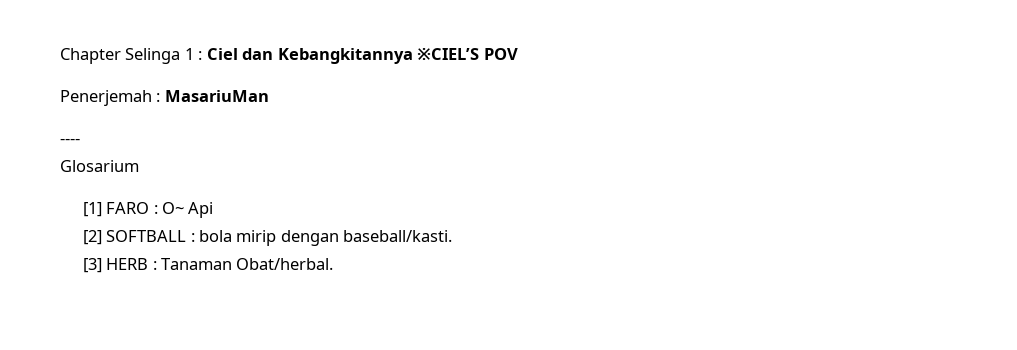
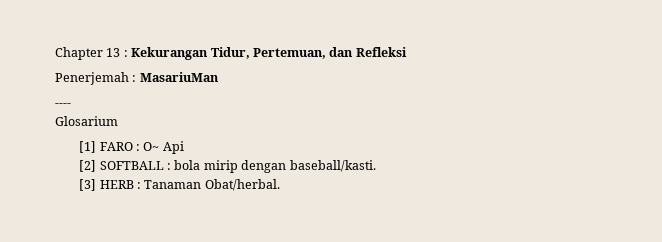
- Chapter Selinga 1 : Ciel dan Kebangkitannya ※CIEL’S POV
+ Chapter 13 : Kekurangan Tidur, Pertemuan, dan Refleksi

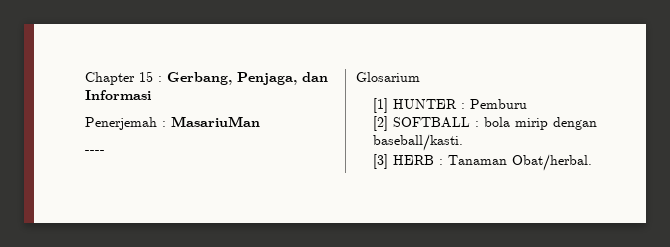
- Chapter 13 : Kekurangan Tidur, Pertemuan, dan Refleksi
+ Chapter 15 : Gerbang, Penjaga, dan Informasi
- [1] FARO : O~ Api
+ [1] HUNTER : Pemburu

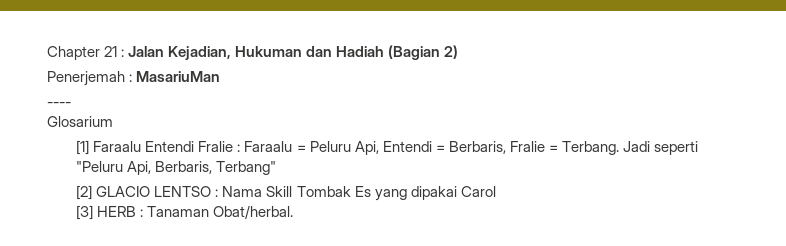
- Chapter 15 : Gerbang, Penjaga, dan Informasi
+ Chapter 21 : Jalan Kejadian, Hukuman dan Hadiah (Bagian 2)
- [1] HUNTER : Pemburu
- [2] SOFTBALL : bola mirip dengan baseball/kasti.
+ [1] Faraalu Entendi Fralie : Faraalu = Peluru Api, Entendi = Berbaris, Fralie = Terbang. Jadi seperti "Peluru Api, Berbaris, Terbang"
+ [2] GLACIO LENTSO : Nama Skill Tombak Es yang dipakai Carol

